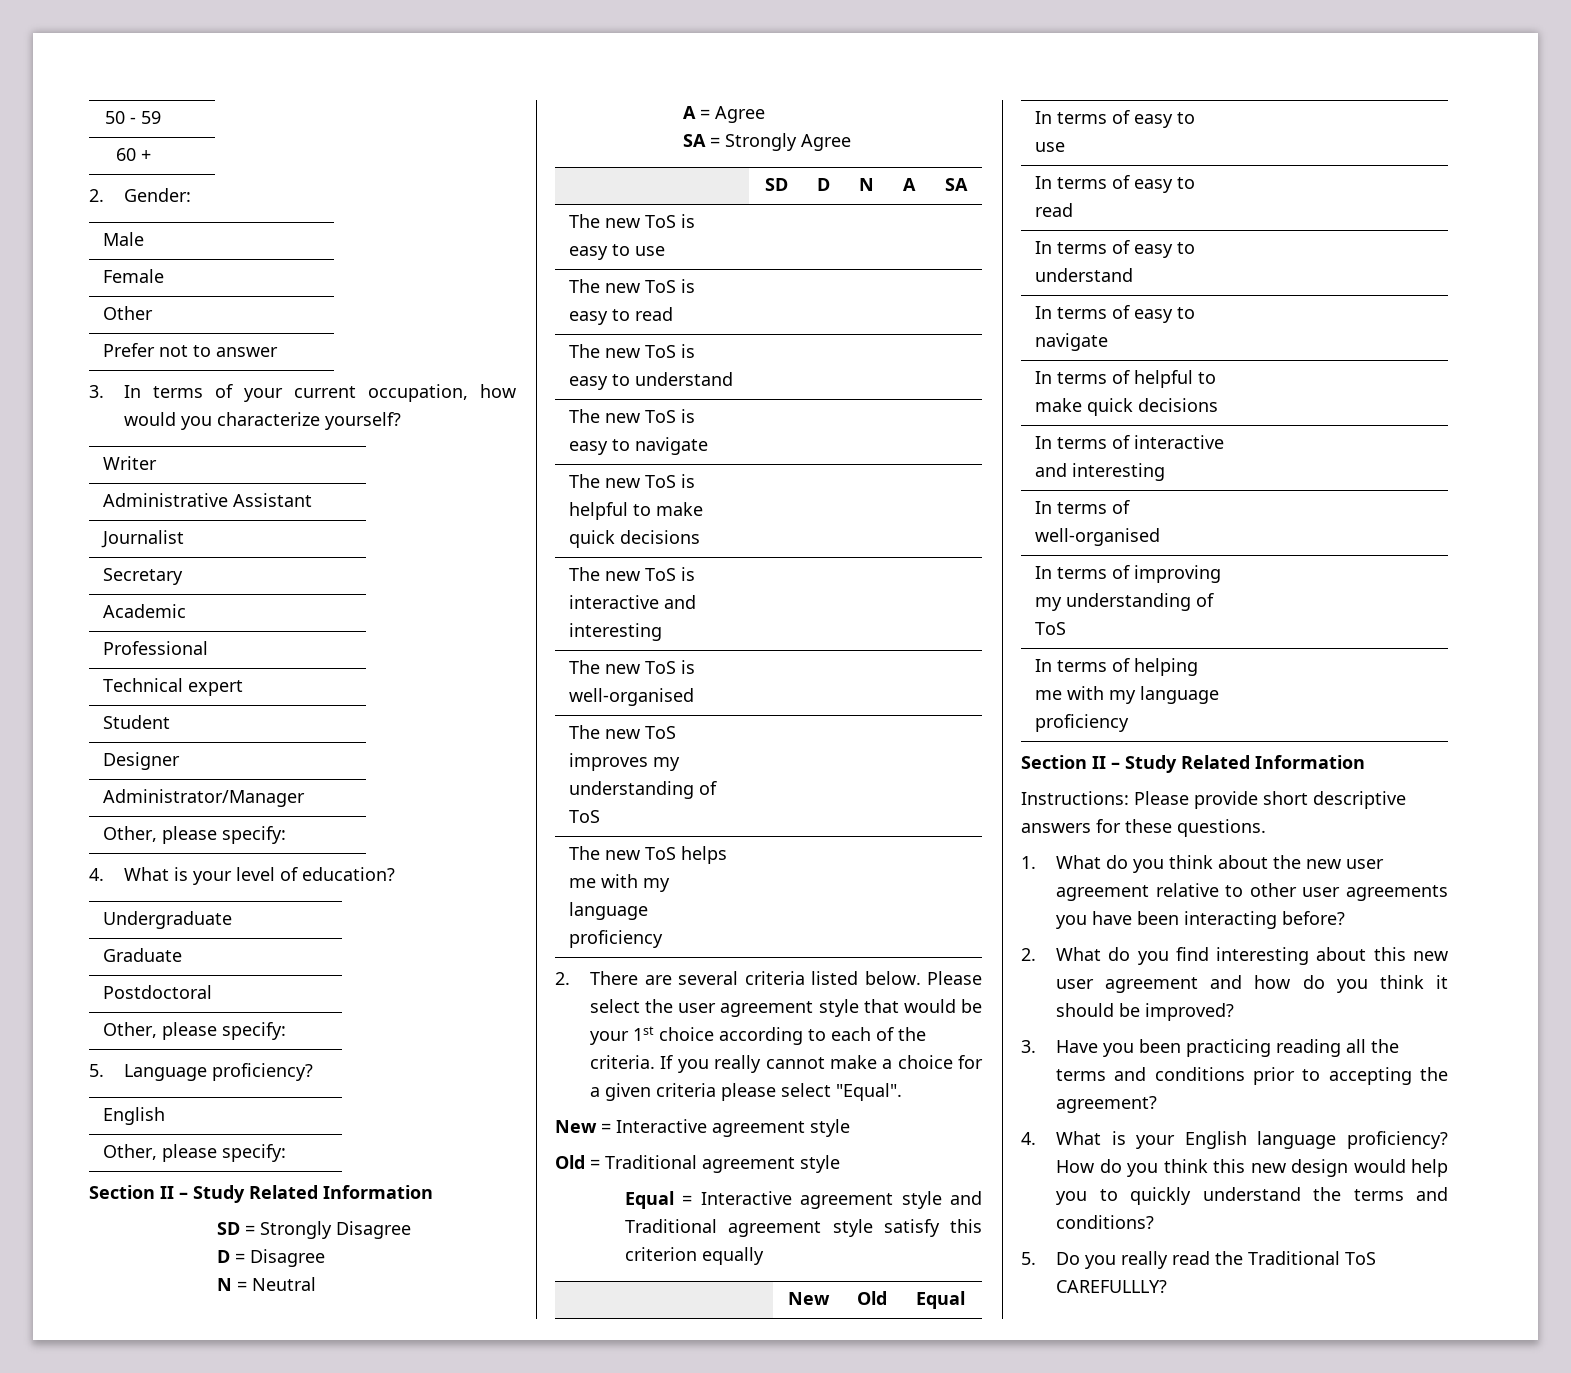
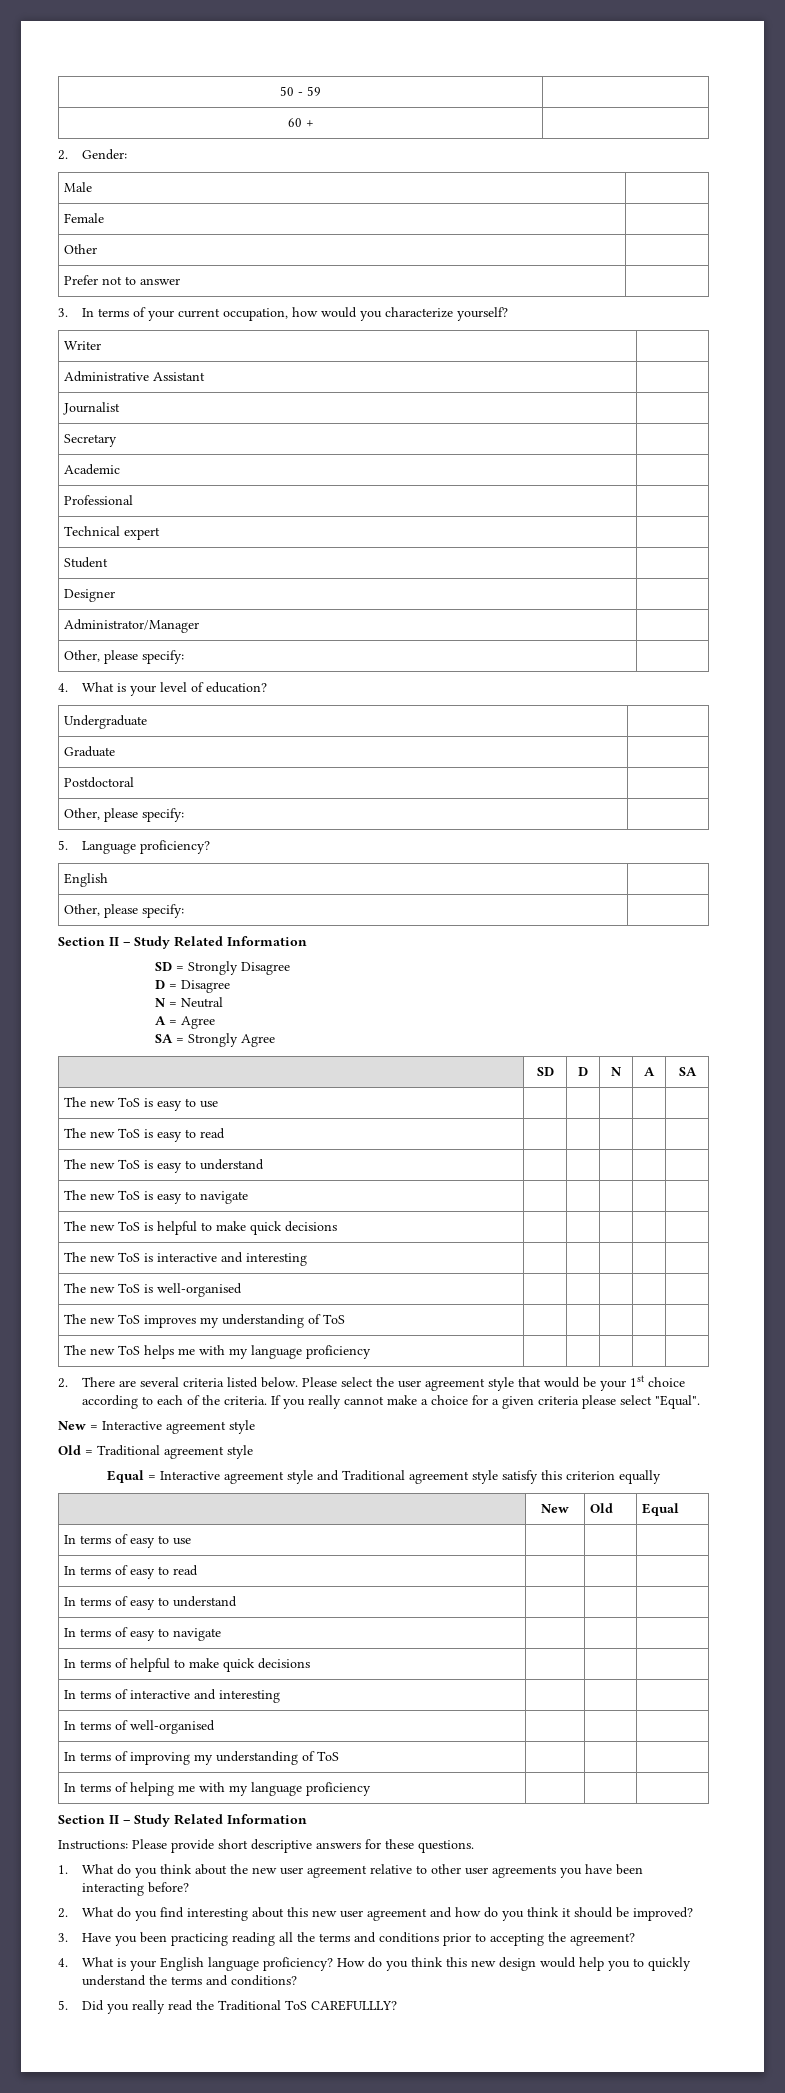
- 5. Do you really read the Traditional ToS CAREFULLLY?
+ 5. Did you really read the Traditional ToS CAREFULLLY?

